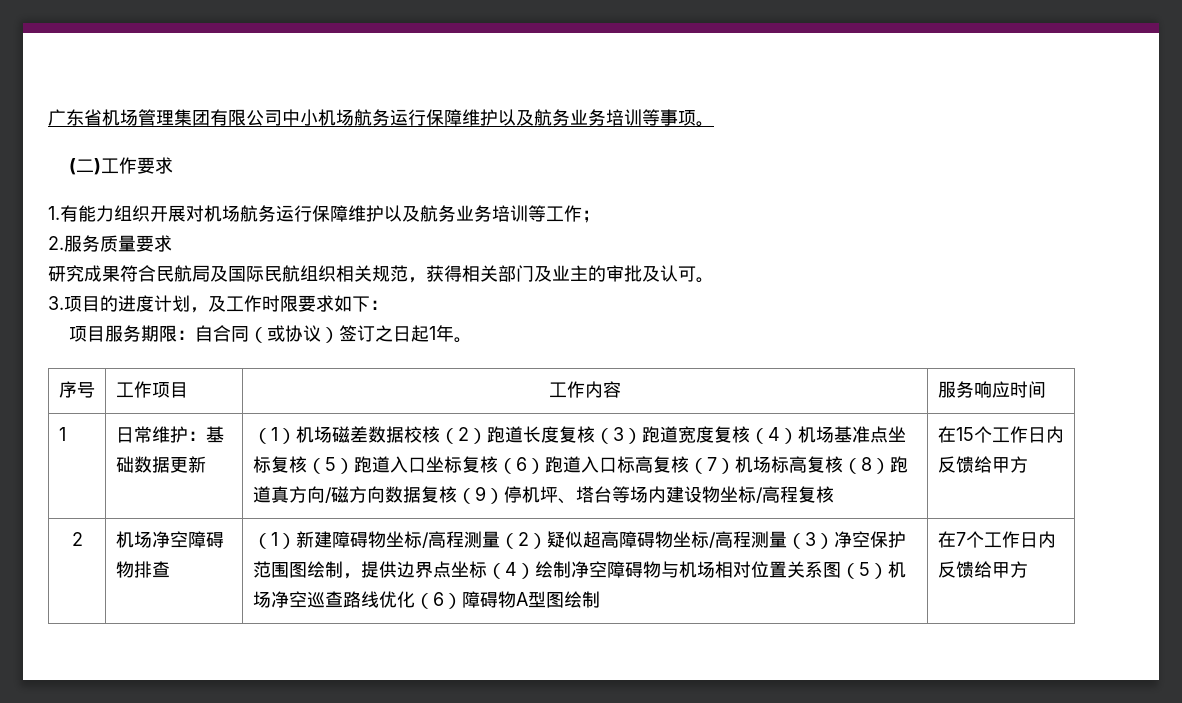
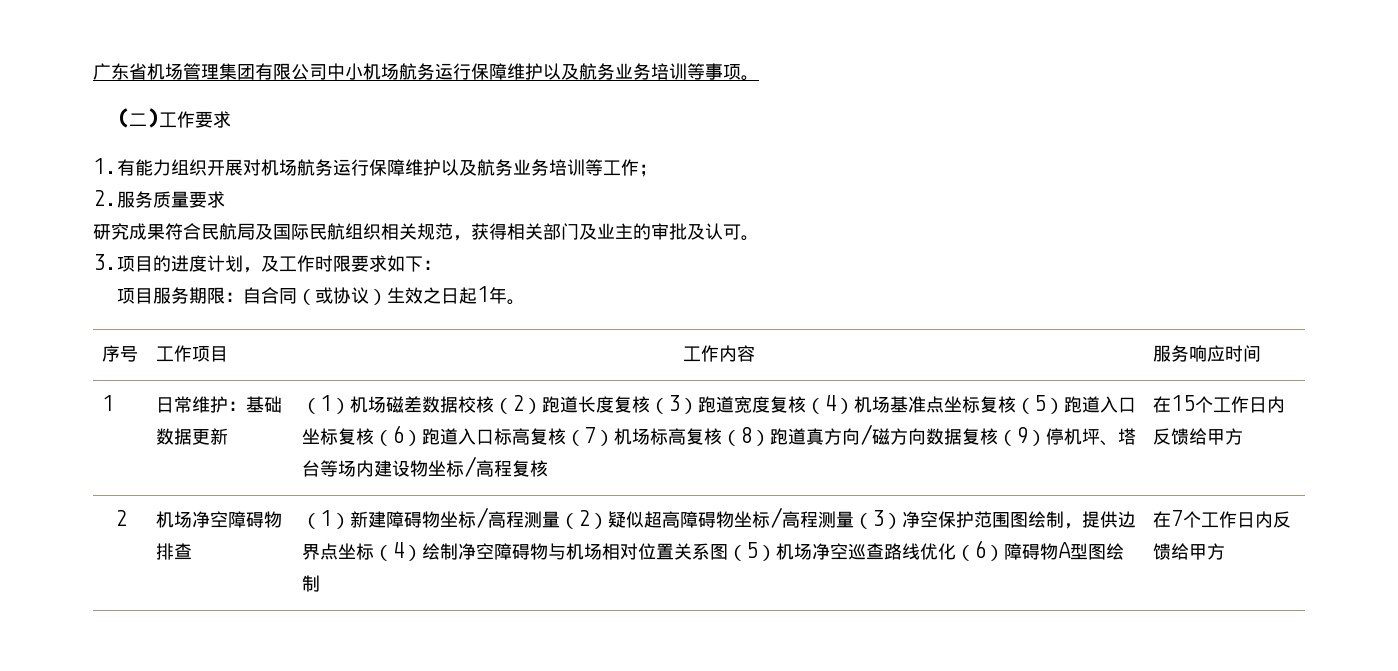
- 项目服务期限：自合同（或协议）签订之日起1年。
+ 项目服务期限：自合同（或协议）生效之日起1年。

